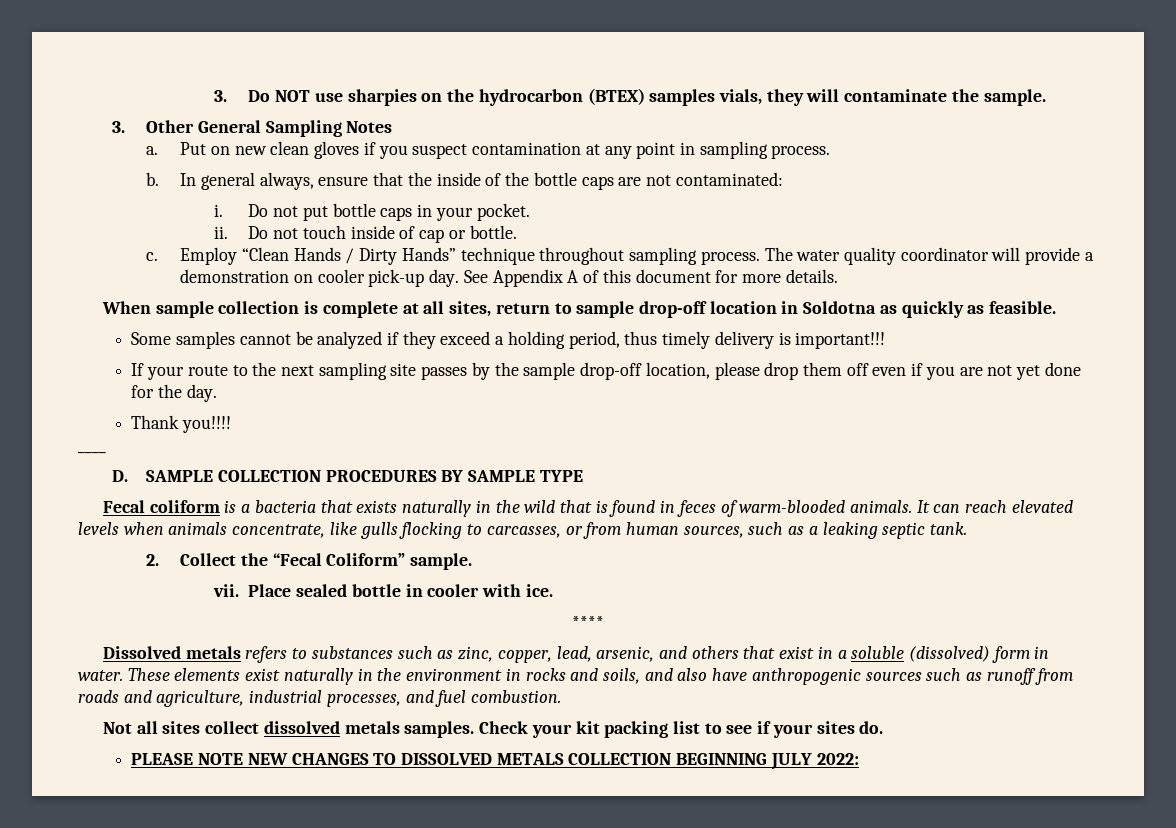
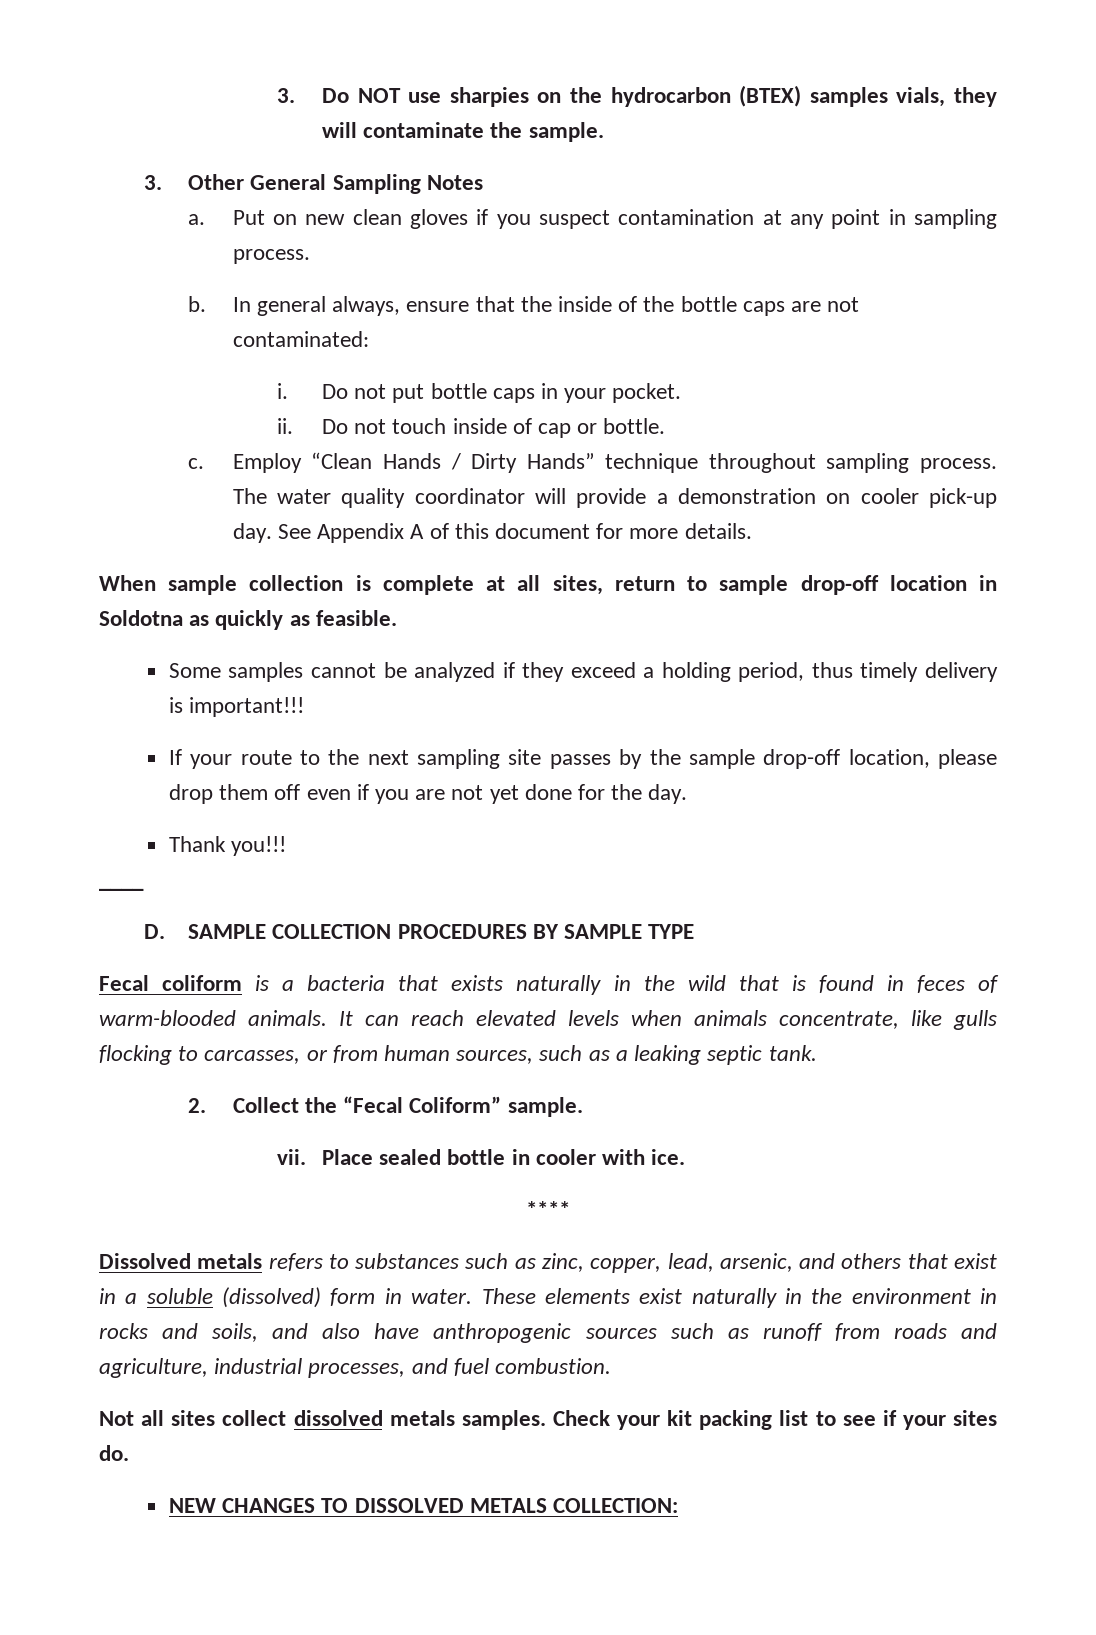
- Thank you!!!!
+ Thank you!!!
- PLEASE NOTE NEW CHANGES TO DISSOLVED METALS COLLECTION BEGINNING JULY 2022:
+ NEW CHANGES TO DISSOLVED METALS COLLECTION:

